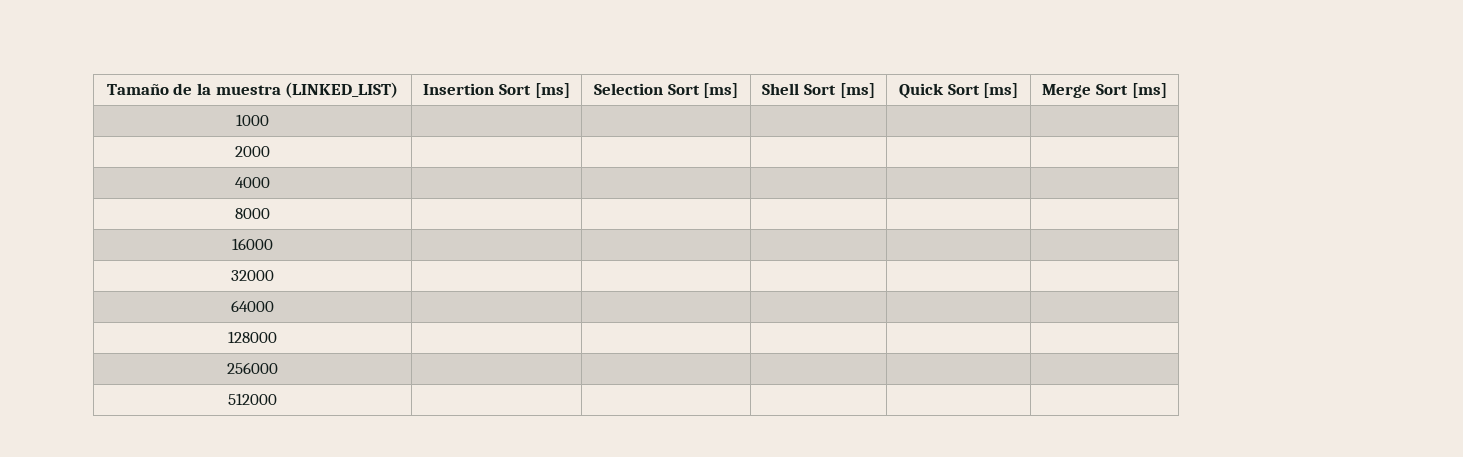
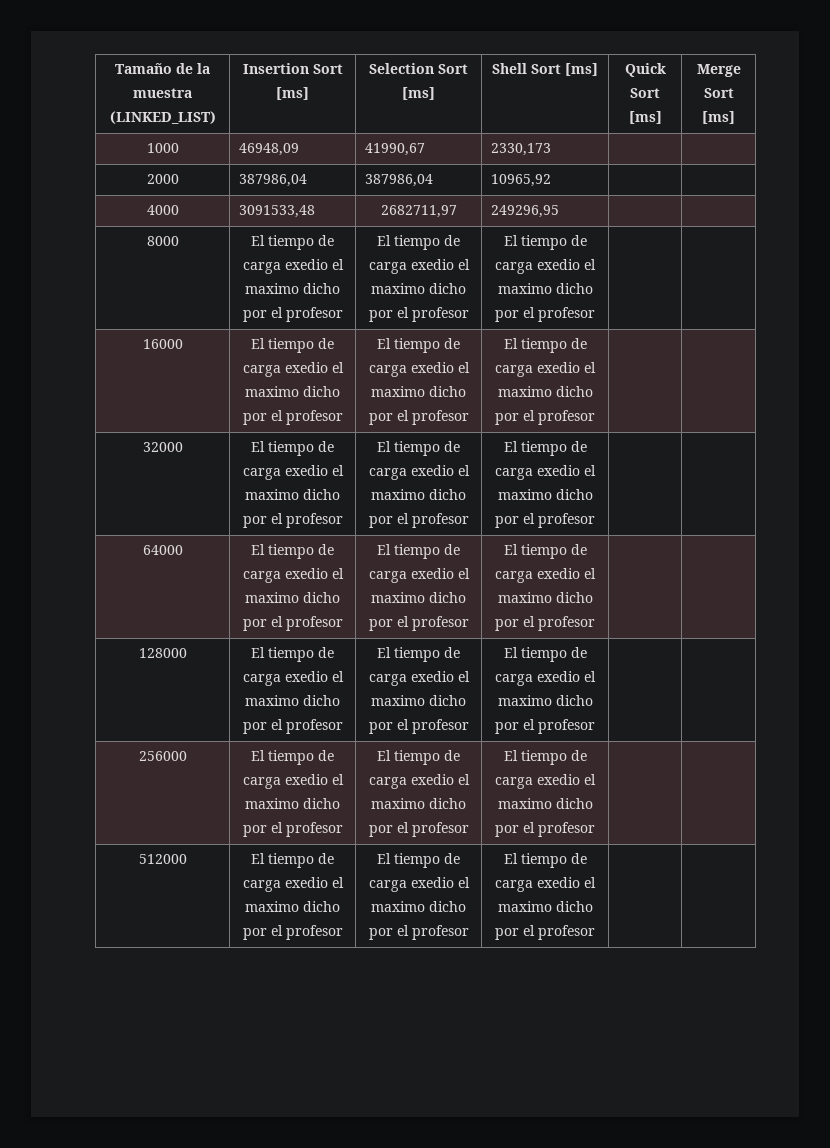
- 1000 | | | | |
- 2000 | | | | |
- 4000 | | | | |
- 8000 | | | | |
- 16000 | | | | |
- 32000 | | | | |
- 64000 | | | | |
- 128000 | | | | |
- 256000 | | | | |
- 512000 | | | | |
+ 1000 | 46948,09 | 41990,67 | 2330,173 | |
+ 2000 | 387986,04 | 387986,04 | 10965,92 | |
+ 4000 | 3091533,48 | 2682711,97 | 249296,95 | |
+ 8000 | El tiempo de carga exedio el maximo dicho por el profesor | El tiempo de carga exedio el maximo dicho por el profesor | El tiempo de carga exedio el maximo dicho por el profesor | |
+ 16000 | El tiempo de carga exedio el maximo dicho por el profesor | El tiempo de carga exedio el maximo dicho por el profesor | El tiempo de carga exedio el maximo dicho por el profesor | |
+ 32000 | El tiempo de carga exedio el maximo dicho por el profesor | El tiempo de carga exedio el maximo dicho por el profesor | El tiempo de carga exedio el maximo dicho por el profesor | |
+ 64000 | El tiempo de carga exedio el maximo dicho por el profesor | El tiempo de carga exedio el maximo dicho por el profesor | El tiempo de carga exedio el maximo dicho por el profesor | |
+ 128000 | El tiempo de carga exedio el maximo dicho por el profesor | El tiempo de carga exedio el maximo dicho por el profesor | El tiempo de carga exedio el maximo dicho por el profesor | |
+ 256000 | El tiempo de carga exedio el maximo dicho por el profesor | El tiempo de carga exedio el maximo dicho por el profesor | El tiempo de carga exedio el maximo dicho por el profesor | |
+ 512000 | El tiempo de carga exedio el maximo dicho por el profesor | El tiempo de carga exedio el maximo dicho por el profesor | El tiempo de carga exedio el maximo dicho por el profesor | |

